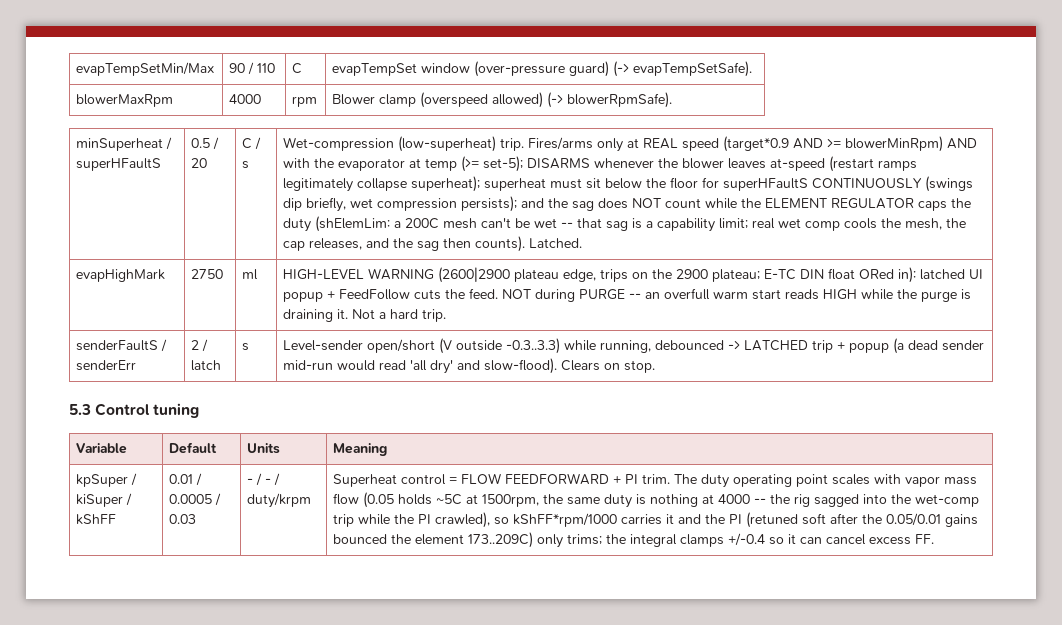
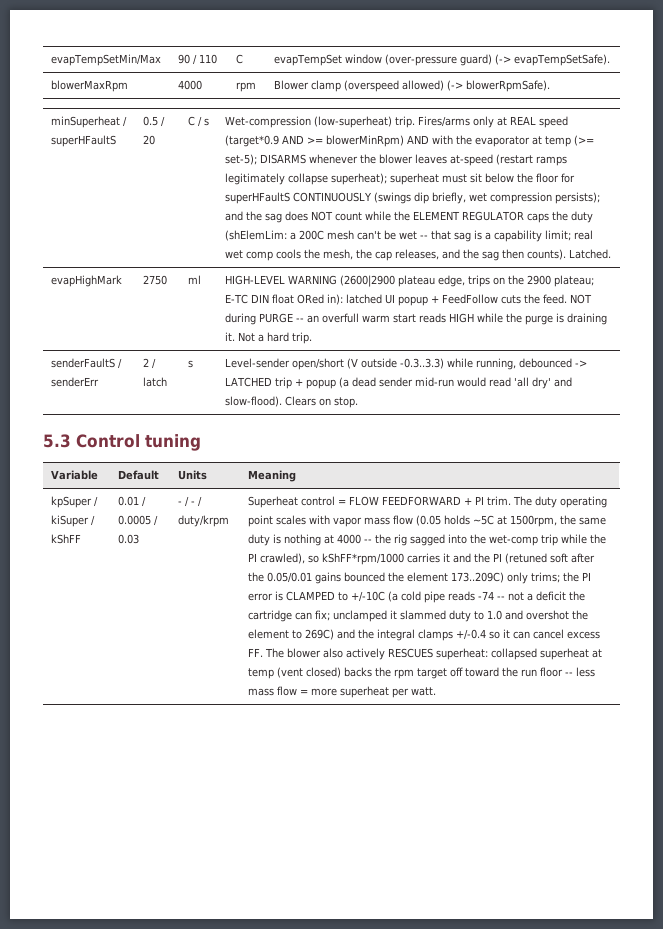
- the integral clamps +/-0.4 so it can cancel excess FF.
+ the PI error is CLAMPED to +/-10C (a cold pipe reads -74 -- not a deficit the cartridge can fix; unclamped it slammed duty to 1.0 and overshot the element to 269C) and the integral clamps +/-0.4 so it can cancel excess FF. The blower also actively RESCUES superheat: collapsed superheat at temp (vent closed) backs the rpm target off toward the run floor -- less mass flow = more superheat per watt.

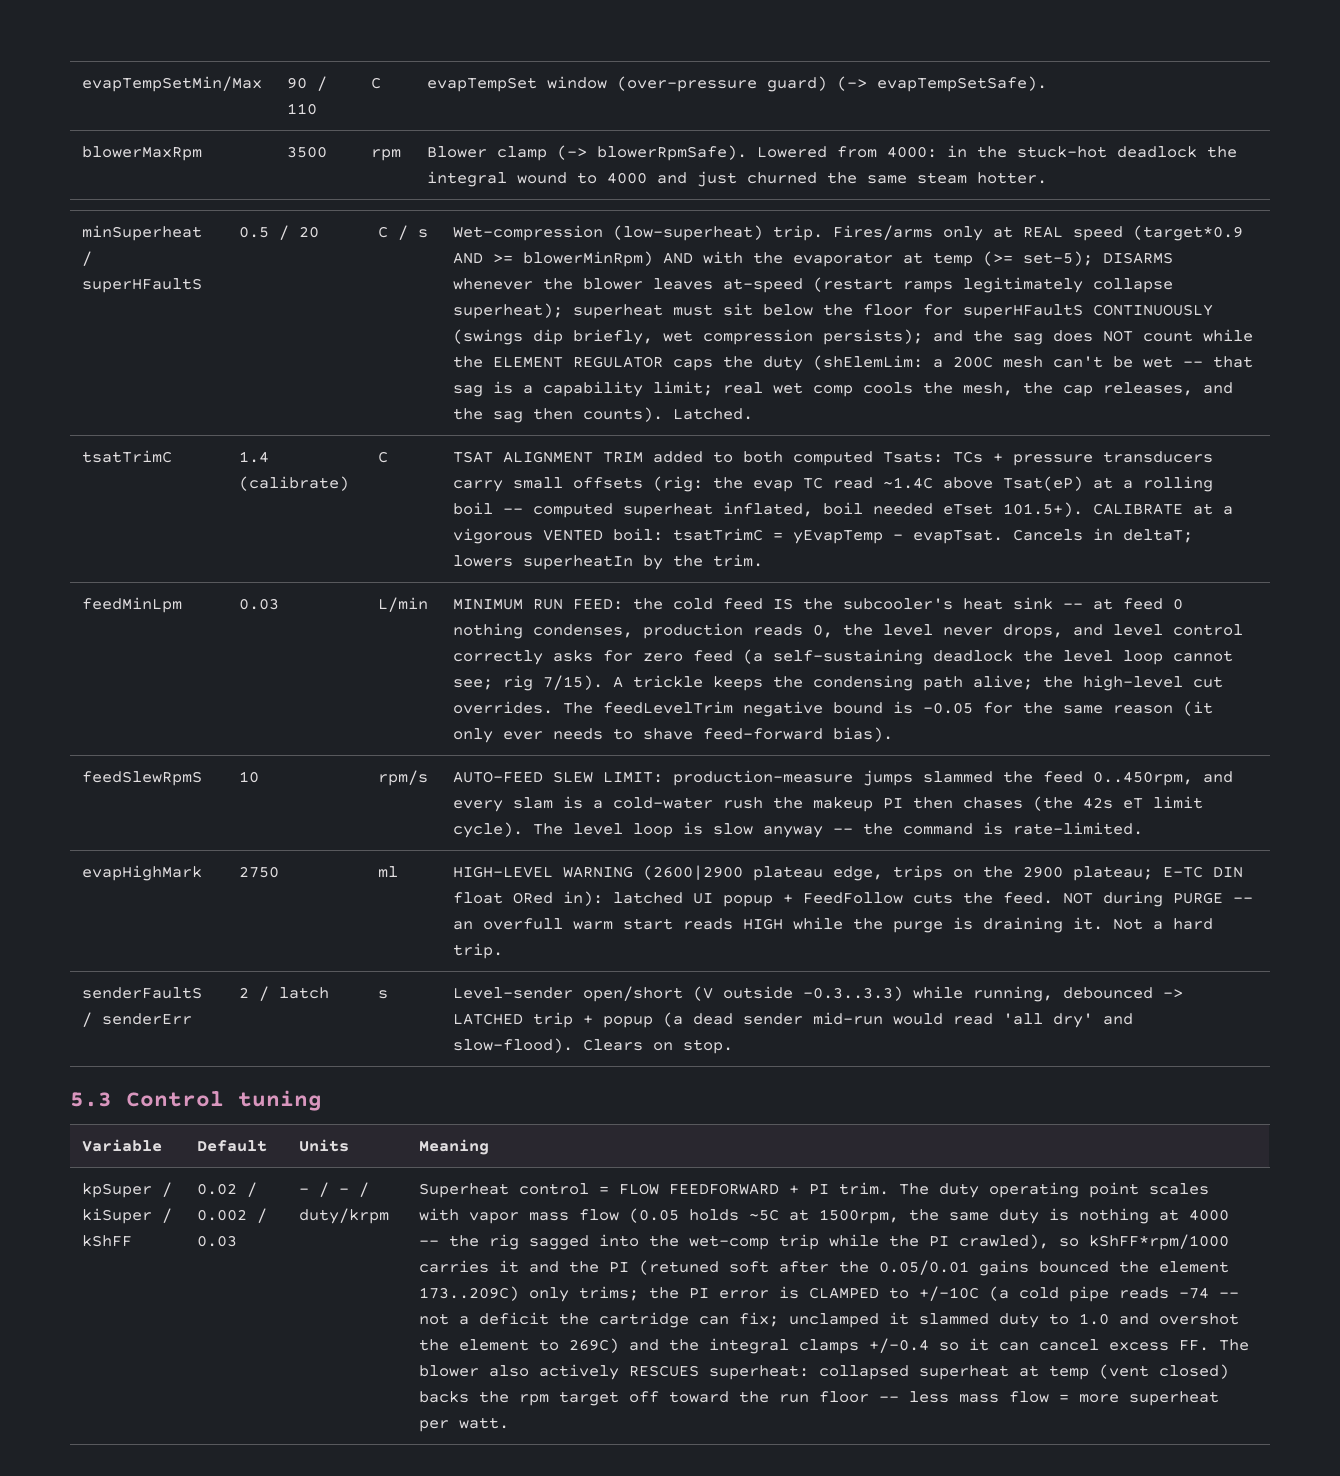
- blowerMaxRpm | 4000 | rpm | Blower clamp (overspeed allowed) (-> blowerRpmSafe).
+ blowerMaxRpm | 3500 | rpm | Blower clamp (-> blowerRpmSafe). Lowered from 4000: in the stuck-hot deadlock the integral wound to 4000 and just churned the same steam hotter.
+ tsatTrimC | 1.4 (calibrate) | C | TSAT ALIGNMENT TRIM added to both computed Tsats: TCs + pressure transducers carry small offsets (rig: the evap TC read ~1.4C above Tsat(eP) at a rolling boil -- computed superheat inflated, boil needed eTset 101.5+). CALIBRATE at a vigorous VENTED boil: tsatTrimC = yEvapTemp - evapTsat. Cancels in deltaT; lowers superheatIn by the trim.
+ feedMinLpm | 0.03 | L/min | MINIMUM RUN FEED: the cold feed IS the subcooler's heat sink -- at feed 0 nothing condenses, production reads 0, the level never drops, and level control correctly asks for zero feed (a self-sustaining deadlock the level loop cannot see; rig 7/15). A trickle keeps the condensing path alive; the high-level cut overrides. The feedLevelTrim negative bound is -0.05 for the same reason (it only ever needs to shave feed-forward bias).
+ feedSlewRpmS | 10 | rpm/s | AUTO-FEED SLEW LIMIT: production-measure jumps slammed the feed 0..450rpm, and every slam is a cold-water rush the makeup PI then chases (the 42s eT limit cycle). The level loop is slow anyway -- the command is rate-limited.
- 0.01 / 0.0005 / 0.03
+ 0.02 / 0.002 / 0.03

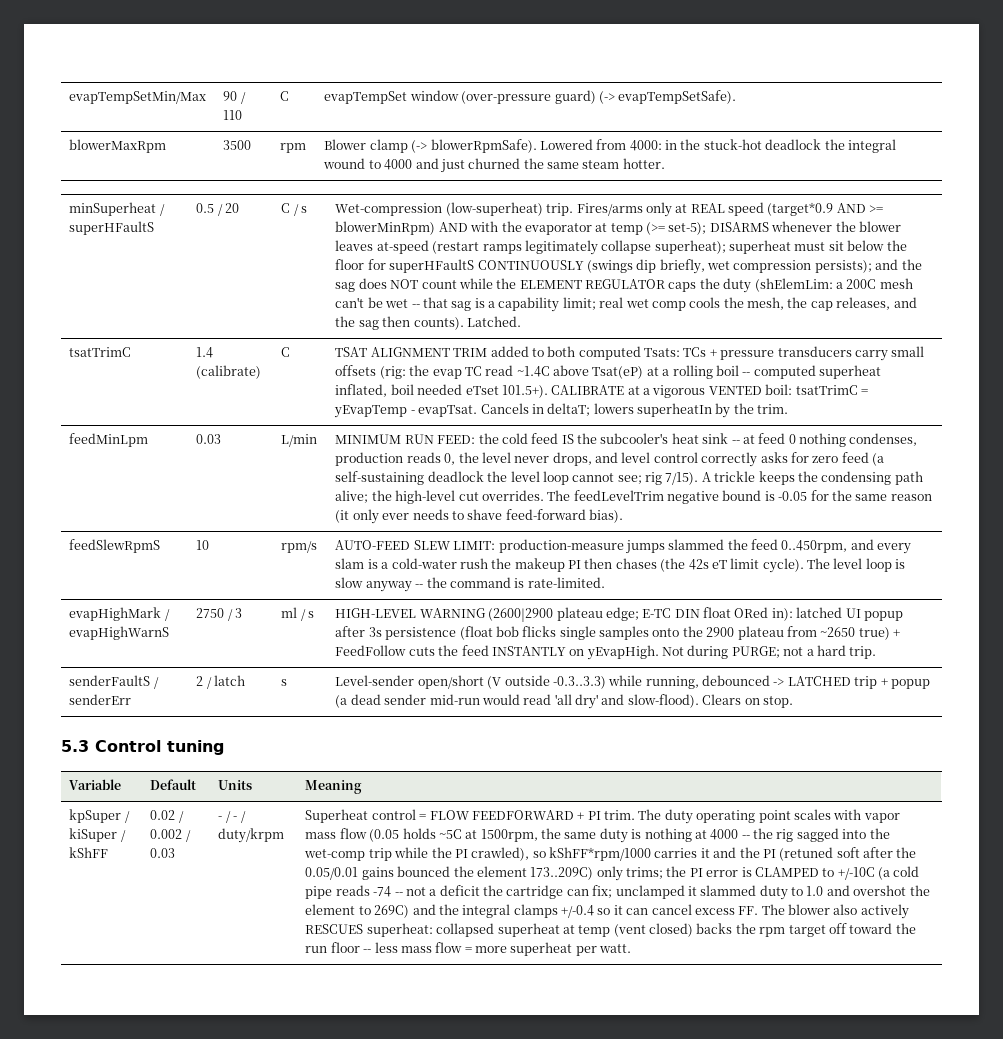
- evapHighMark
+ evapHighMark / evapHighWarnS
- 2750
+ 2750 / 3
- ml
+ ml / s
- HIGH-LEVEL WARNING (2600|2900 plateau edge, trips on the 2900 plateau; E-TC DIN float ORed in): latched UI popup + FeedFollow cuts the feed. NOT during PURGE -- an overfull warm start reads HIGH while the purge is draining it. Not a hard trip.
+ HIGH-LEVEL WARNING (2600|2900 plateau edge; E-TC DIN float ORed in): latched UI popup after 3s persistence (float bob flicks single samples onto the 2900 plateau from ~2650 true) + FeedFollow cuts the feed INSTANTLY on yEvapHigh. Not during PURGE; not a hard trip.

